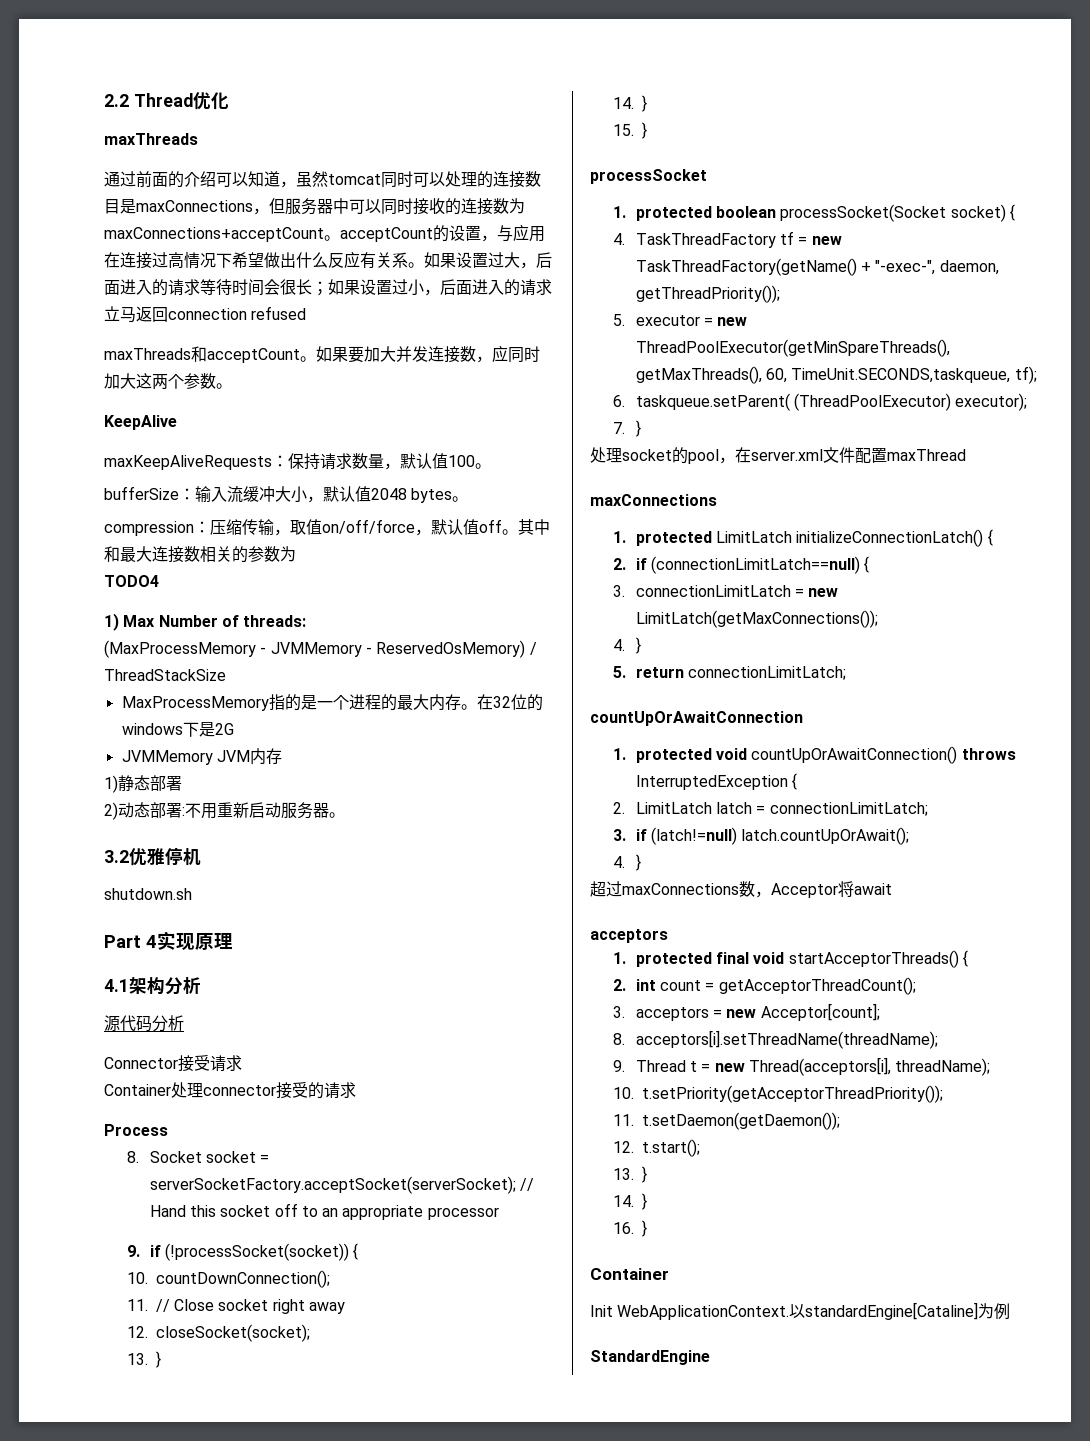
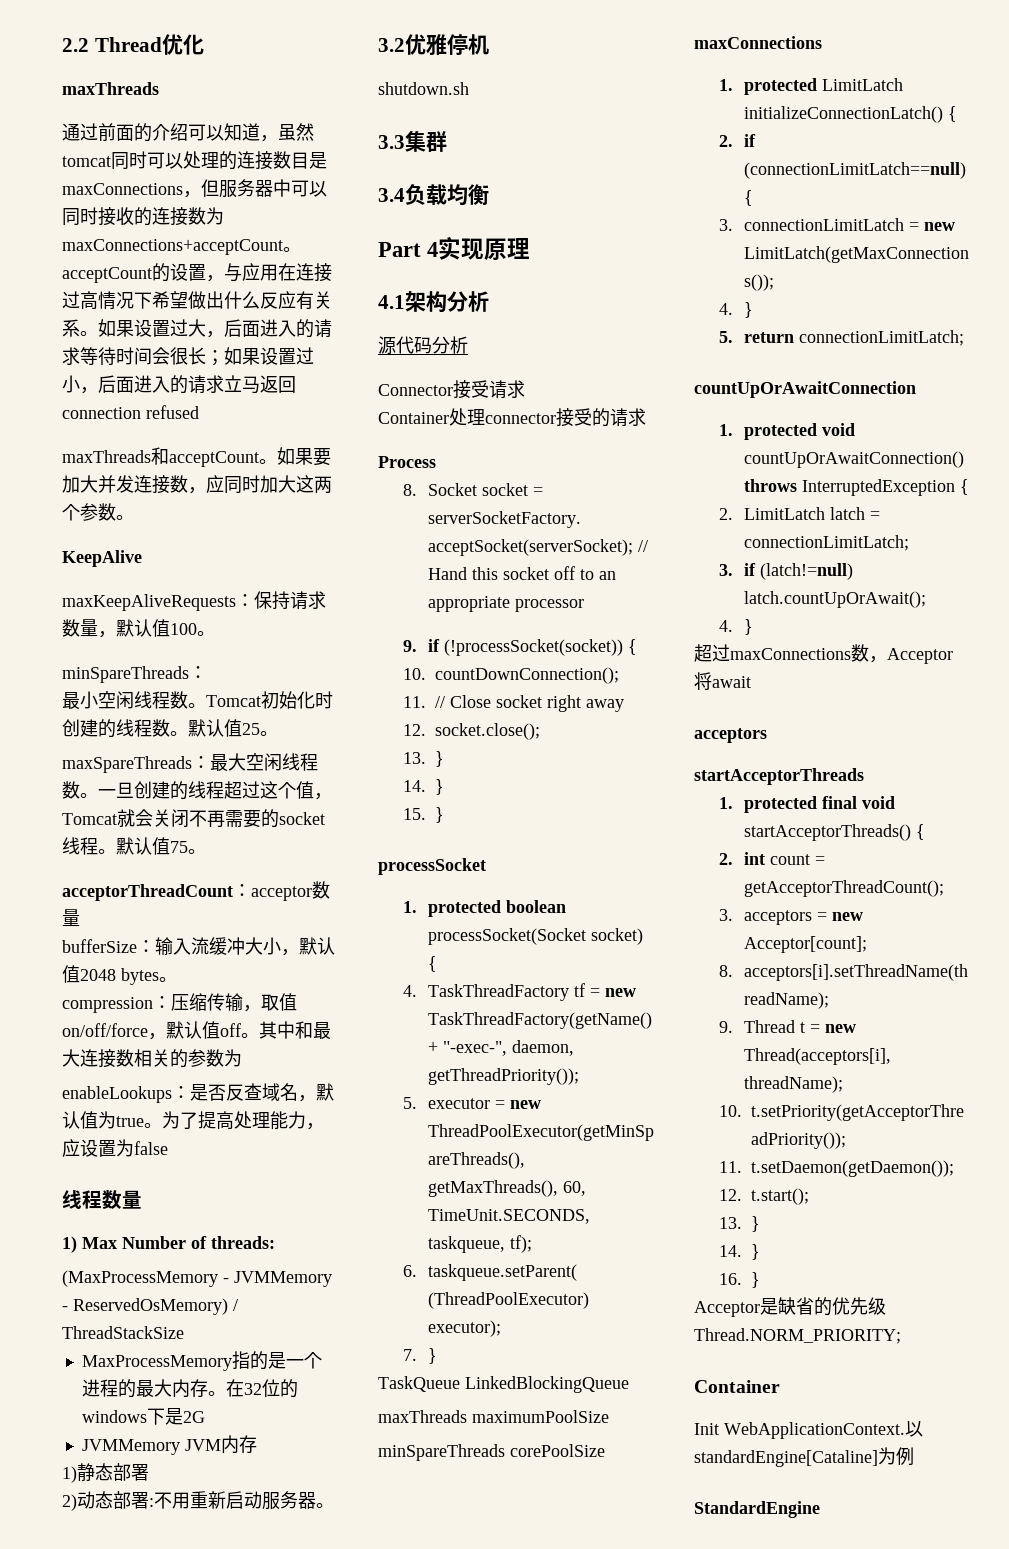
+ minSpareThreads：
+ 最小空闲线程数。Tomcat初始化时创建的线程数。默认值25。
+ maxSpareThreads：最大空闲线程数。一旦创建的线程超过这个值，Tomcat就会关闭不再需要的socket线程。默认值75。
+ acceptorThreadCount：acceptor数量
- TODO4
+ enableLookups：是否反查域名，默认值为true。为了提高处理能力，应设置为false
+ 线程数量
+ 3.3集群
+ 3.4负载均衡
- 12. closeSocket(socket);
+ 12. socket.close();
- 处理socket的pool，在server.xml文件配置maxThread
+ TaskQueue LinkedBlockingQueue
+ maxThreads maximumPoolSize
+ minSpareThreads corePoolSize
+ startAcceptorThreads
+ Acceptor是缺省的优先级Thread.NORM_PRIORITY;

